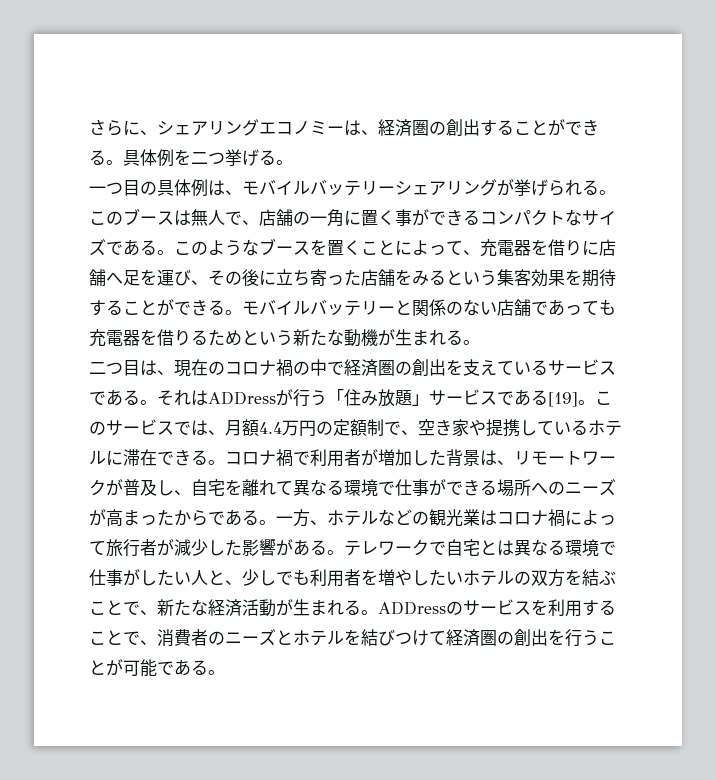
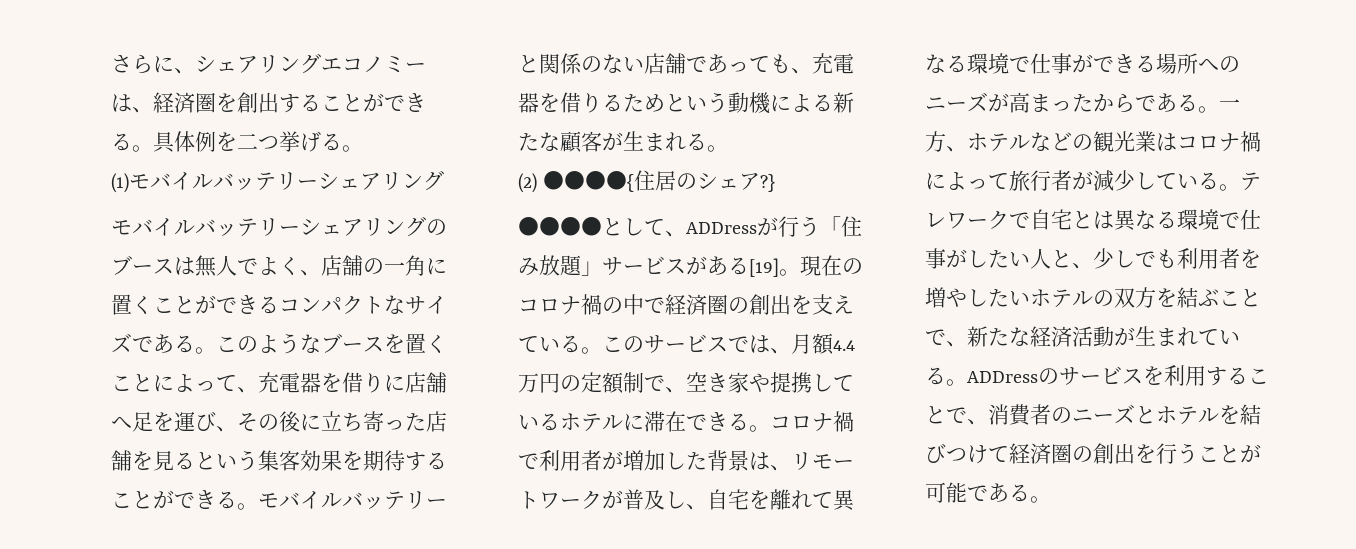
- さらに、シェアリングエコノミーは、経済圏の創出することができる。
+ さらに、シェアリングエコノミーは、経済圏を創出することができる。
- 一つ目の具体例は、モバイルバッテリーシェアリングが挙げられる。このブースは無人で、店舗の一角に置く事ができるコンパクトなサイズである。
+ (1)モバイルバッテリーシェアリング
+ モバイルバッテリーシェアリングのブースは無人でよく、店舗の一角に置くことができるコンパクトなサイズである。
- このようなブースを置くことによって、充電器を借りに店舗へ足を運び、その後に立ち寄った店舗をみるという集客効果を期待することができる。
+ このようなブースを置くことによって、充電器を借りに店舗へ足を運び、その後に立ち寄った店舗を見るという集客効果を期待することができる。
- モバイルバッテリーと関係のない店舗であっても充電器を借りるためという新たな動機が生まれる。
- 二つ目は、現在のコロナ禍の中で経済圏の創出を支えているサービスである。それはADDressが行う「住み放題」サービスである[19]。
+ モバイルバッテリーと関係のない店舗であっても、充電器を借りるためという動機による新たな顧客が生まれる。
+ (2) ●●●●{住居のシェア?}
+ ●●●●として、ADDressが行う「住み放題」サービスがある[19]。現在のコロナ禍の中で経済圏の創出を支えている。
- 一方、ホテルなどの観光業はコロナ禍によって旅行者が減少した影響がある。
+ 一方、ホテルなどの観光業はコロナ禍によって旅行者が減少している。
- テレワークで自宅とは異なる環境で仕事がしたい人と、少しでも利用者を増やしたいホテルの双方を結ぶことで、新たな経済活動が生まれる。
+ テレワークで自宅とは異なる環境で仕事がしたい人と、少しでも利用者を増やしたいホテルの双方を結ぶことで、新たな経済活動が生まれている。

